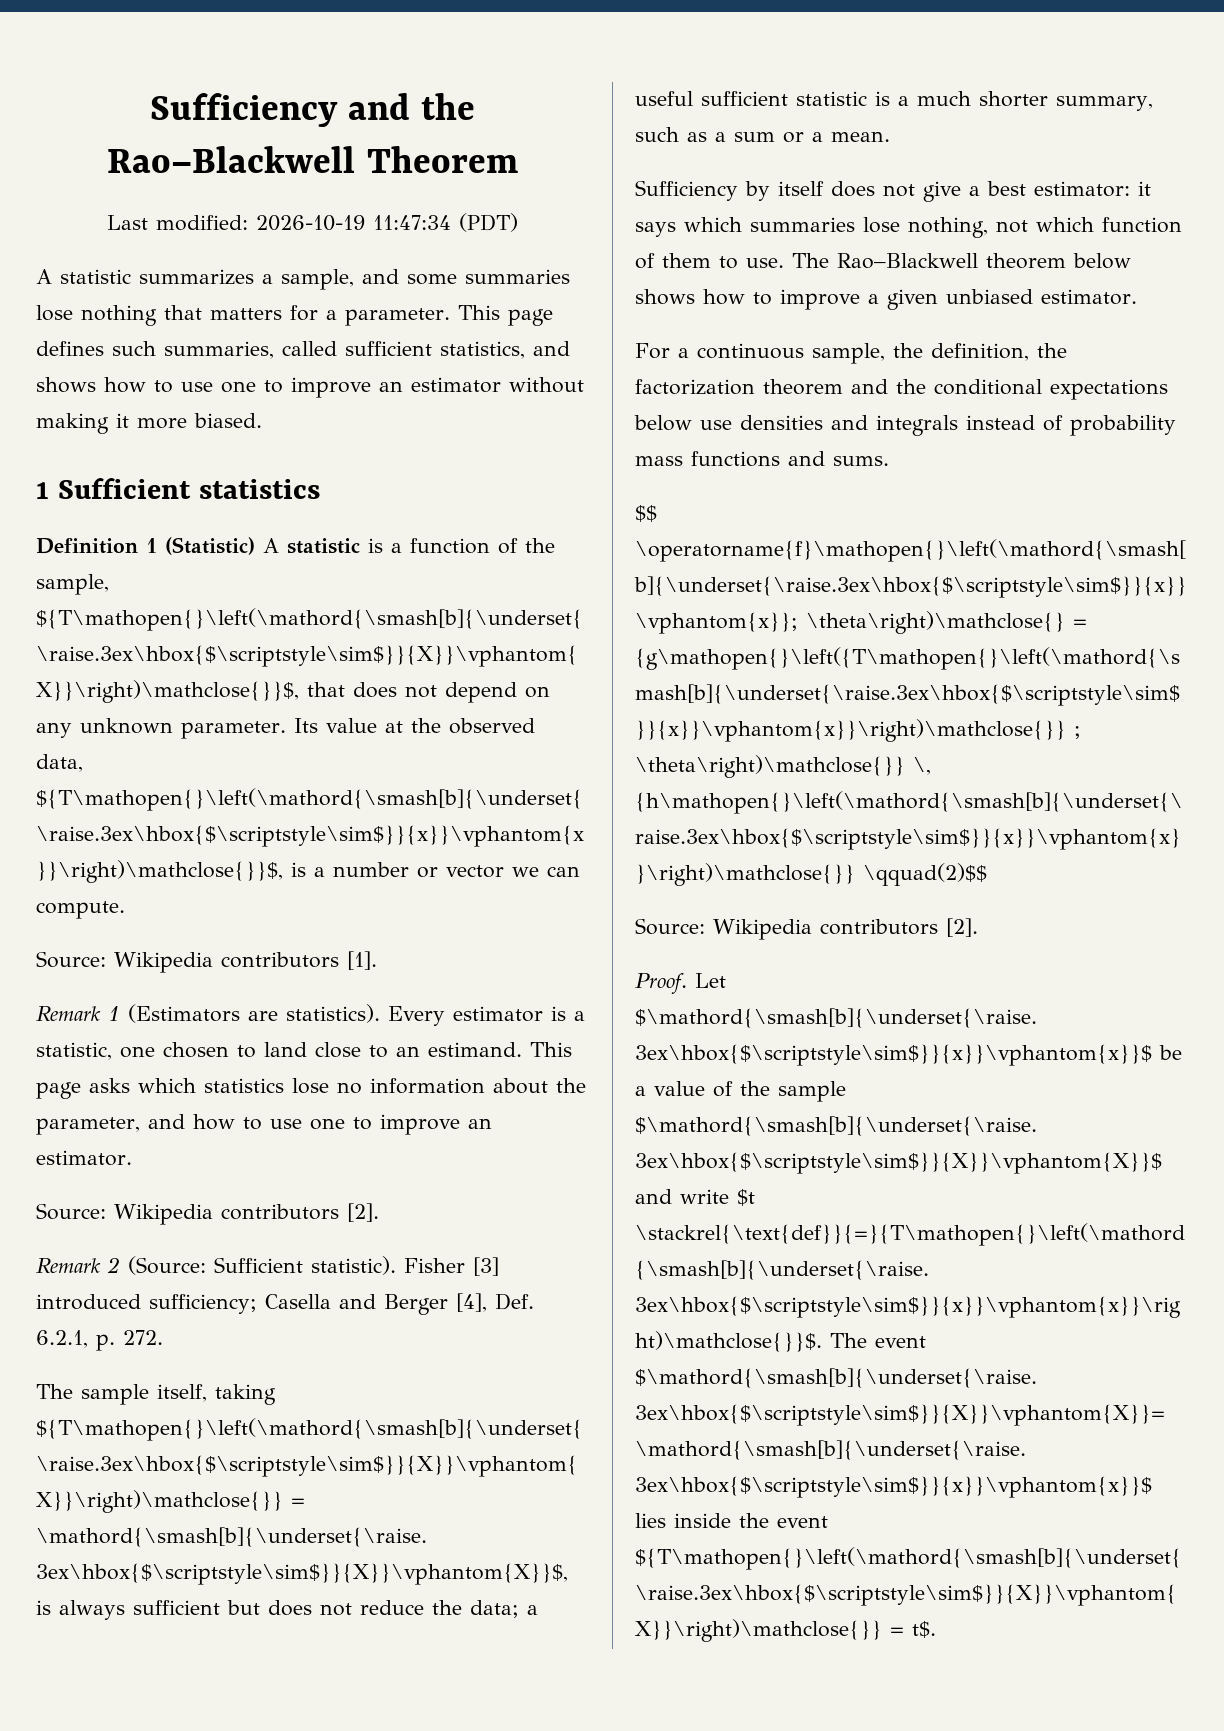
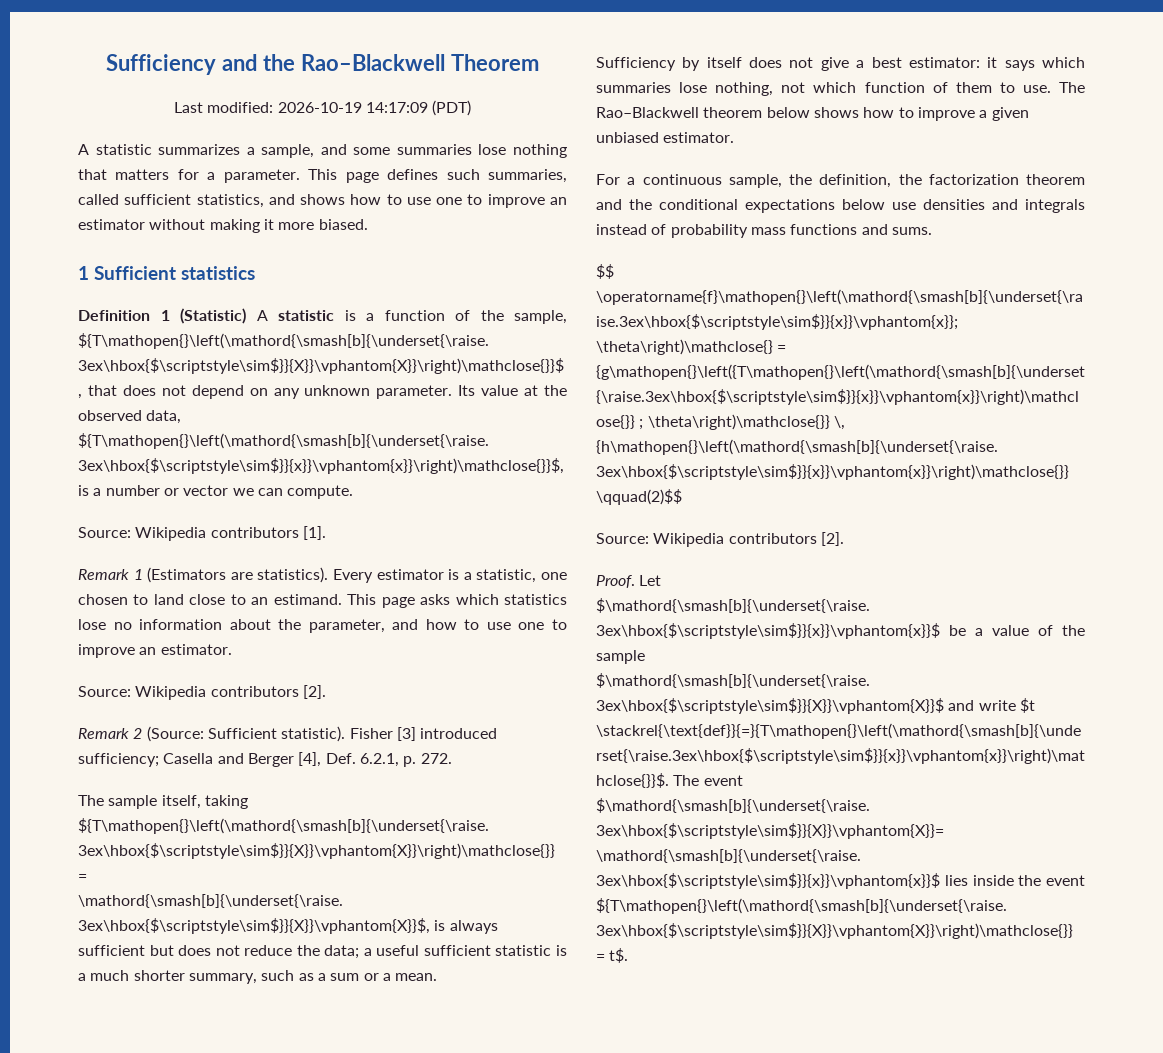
- Last modified: 2026-10-19 11:47:34 (PDT)
+ Last modified: 2026-10-19 14:17:09 (PDT)

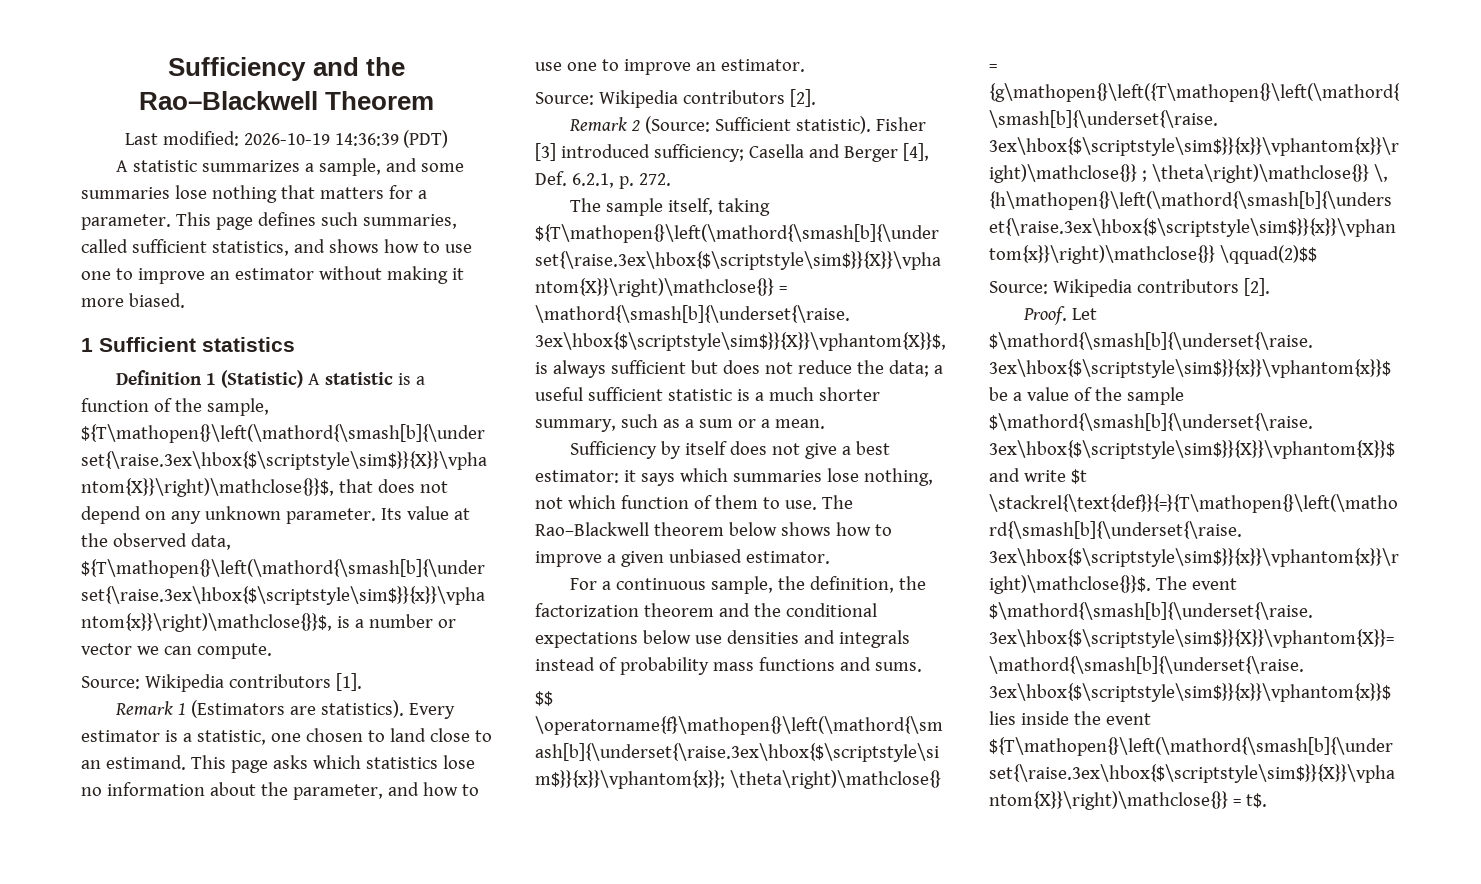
- Last modified: 2026-10-19 14:17:09 (PDT)
+ Last modified: 2026-10-19 14:36:39 (PDT)

